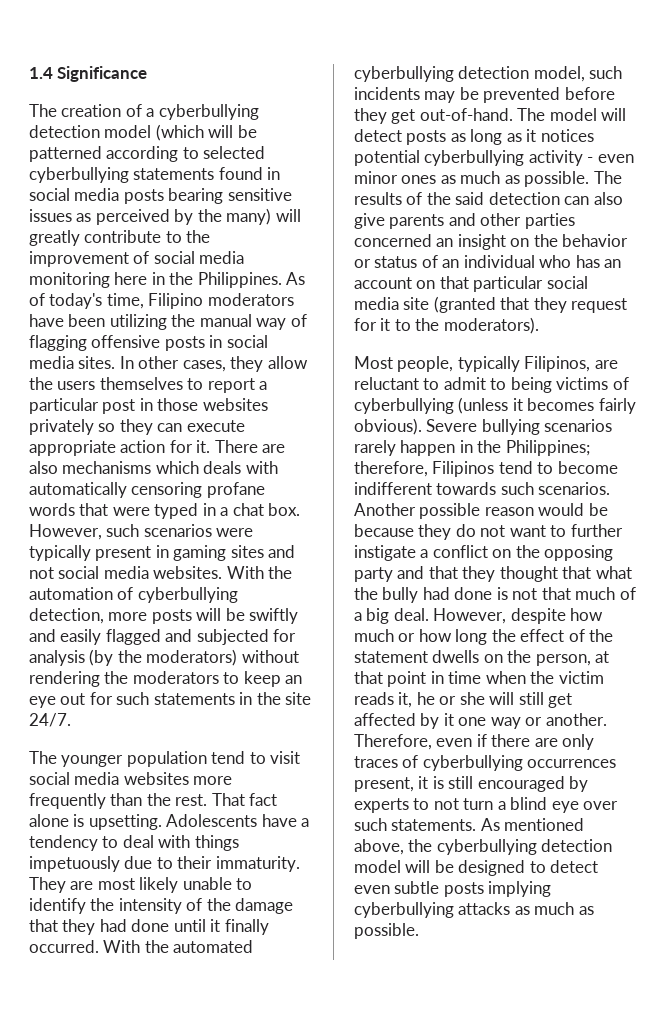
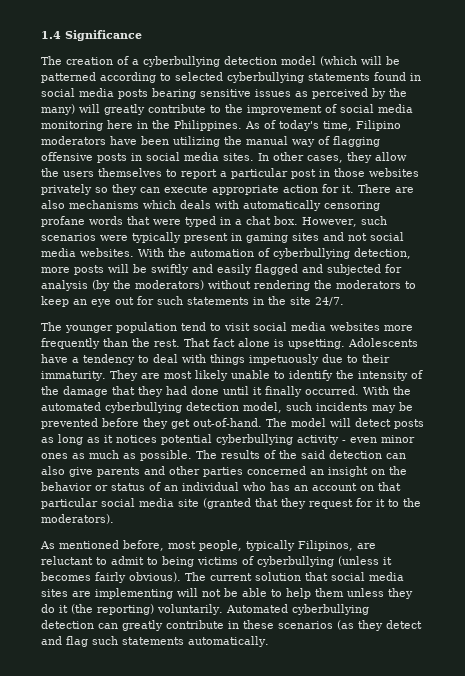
- Most people, typically Filipinos, are reluctant to admit to being victims of cyberbullying (unless it becomes fairly obvious).
+ As mentioned before, most people, typically Filipinos, are reluctant to admit to being victims of cyberbullying (unless it becomes fairly obvious).
- Severe bullying scenarios rarely happen in the Philippines; therefore, Filipinos tend to become indifferent towards such scenarios. Another possible reason would be because they do not want to further instigate a conflict on the opposing party and that they thought that what the bully had done is not that much of a big deal. However, despite how much or how long the effect of the statement dwells on the person, at that point in time when the victim reads it, he or she will still get affected by it one way or another. Therefore, even if there are only traces of cyberbullying occurrences present, it is still encouraged by experts to not turn a blind eye over such statements. As mentioned above, the cyberbullying detection model will be designed to detect even subtle posts implying cyberbullying attacks as much as possible.
+ The current solution that social media sites are implementing will not be able to help them unless they do it (the reporting) voluntarily. Automated cyberbullying detection can greatly contribute in these scenarios (as they detect and flag such statements automatically.

